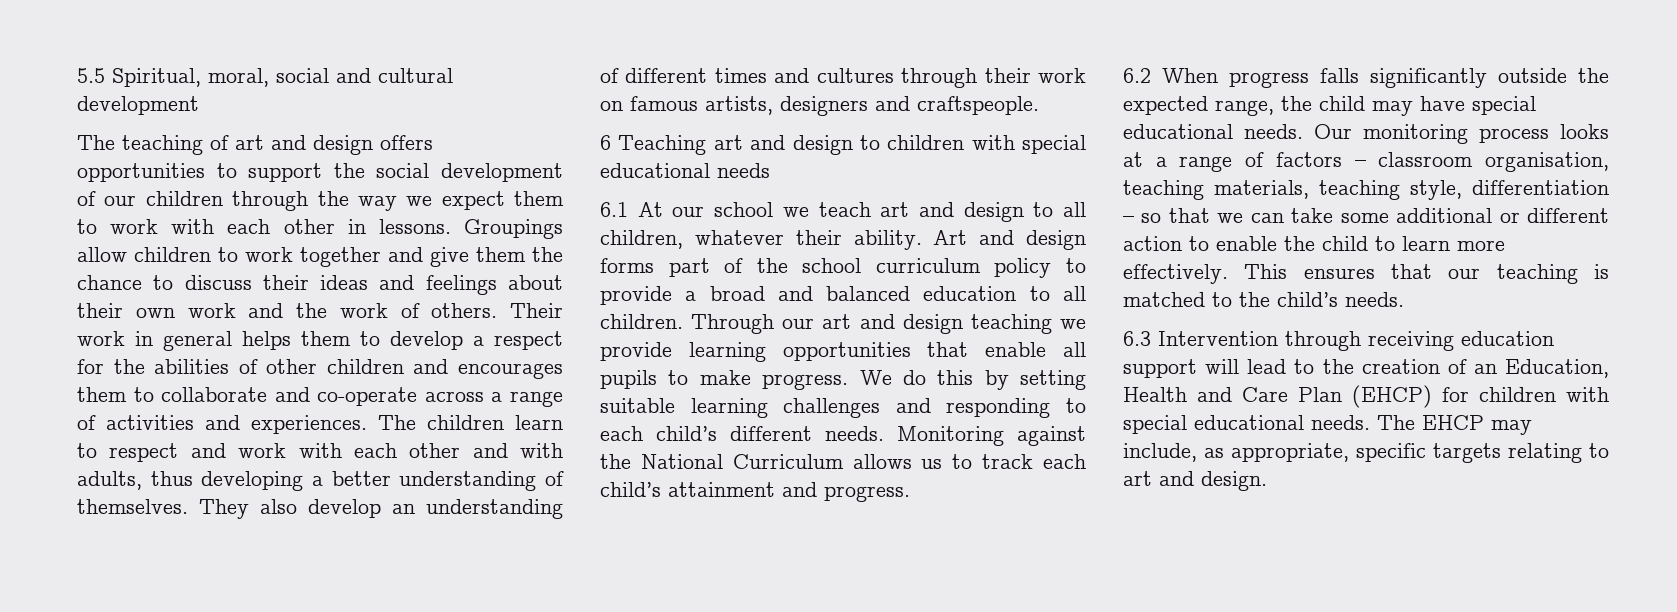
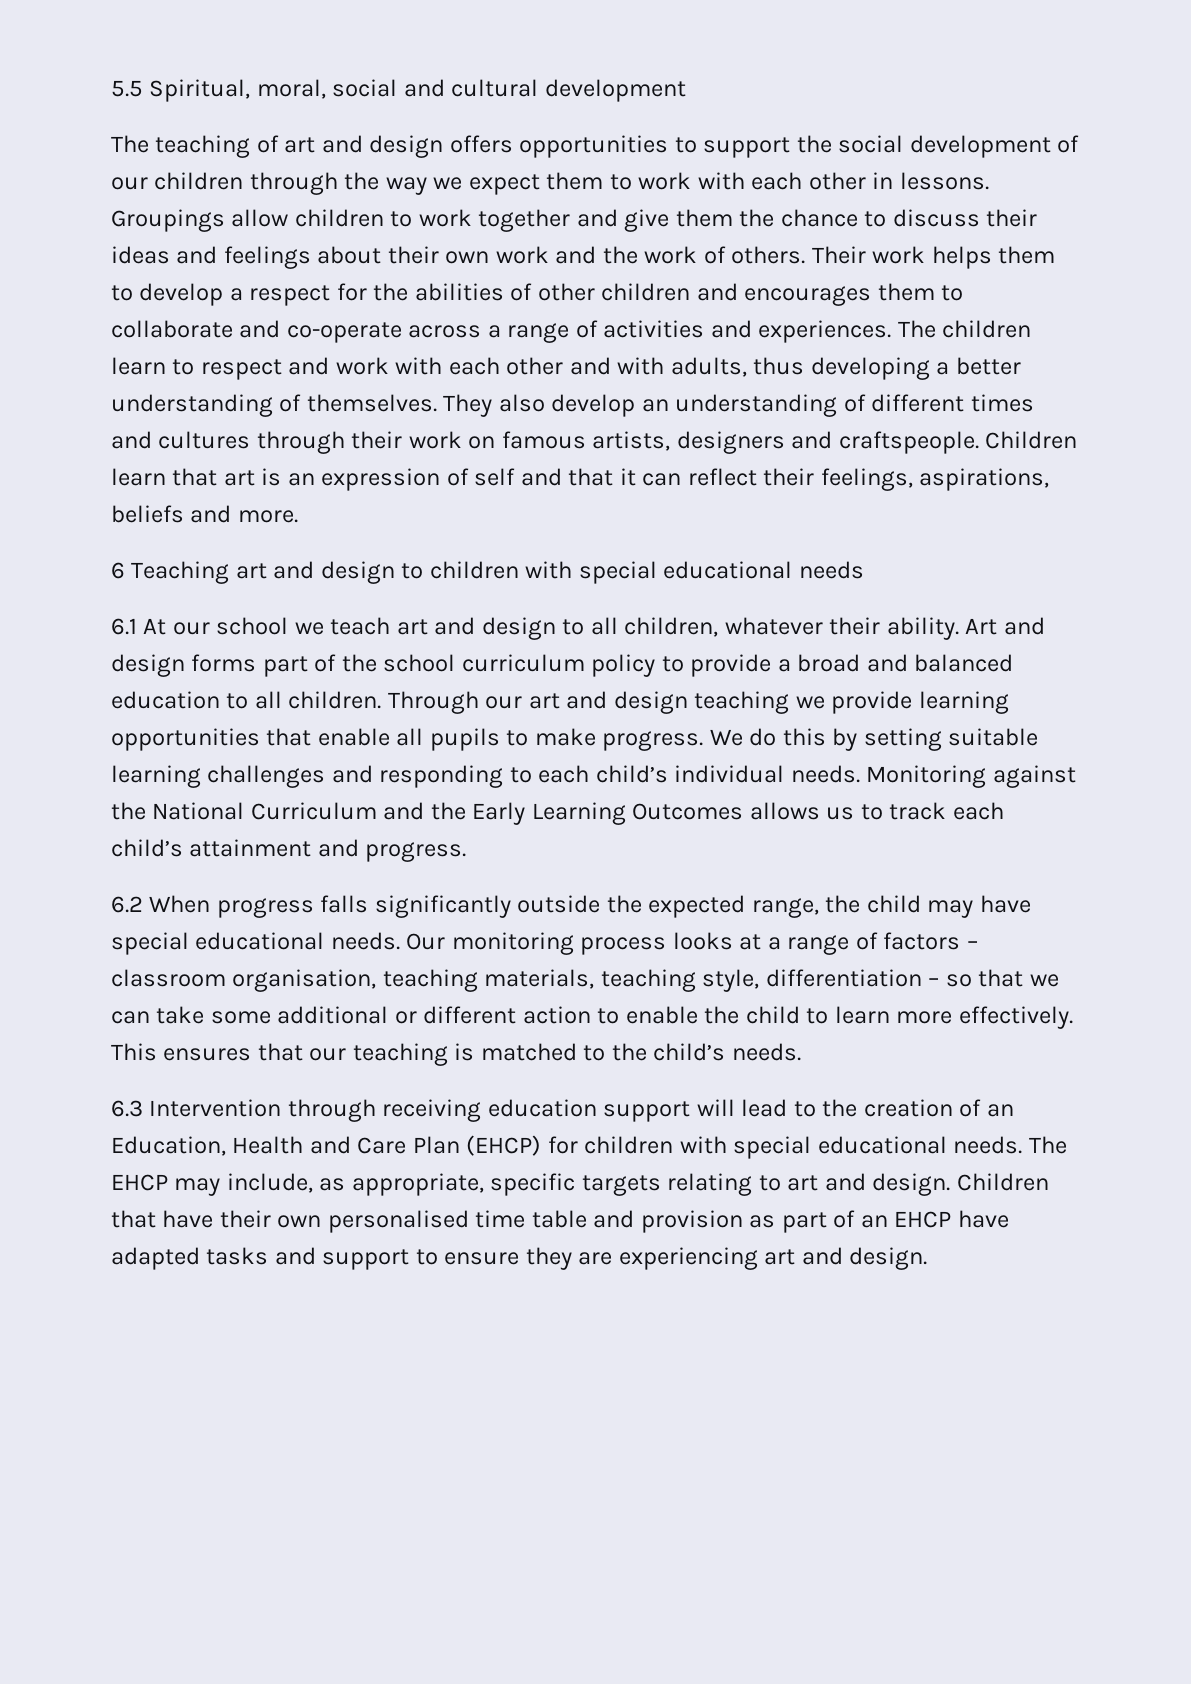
- Their work in general helps them to develop a respect for the abilities of other children and encourages them to collaborate and co-operate across a range of activities and experiences.
+ Their work helps them to develop a respect for the abilities of other children and encourages them to collaborate and co-operate across a range of activities and experiences.
+ Children learn that art is an expression of self and that it can reflect their feelings, aspirations, beliefs and more.
- We do this by setting suitable learning challenges and responding to each child’s different needs.
+ We do this by setting suitable learning challenges and responding to each child’s individual needs.
- Monitoring against the National Curriculum allows us to track each child’s attainment and progress.
+ Monitoring against the National Curriculum and the Early Learning Outcomes allows us to track each child’s attainment and progress.
+ Children that have their own personalised time table and provision as part of an EHCP have adapted tasks and support to ensure they are experiencing art and design.

